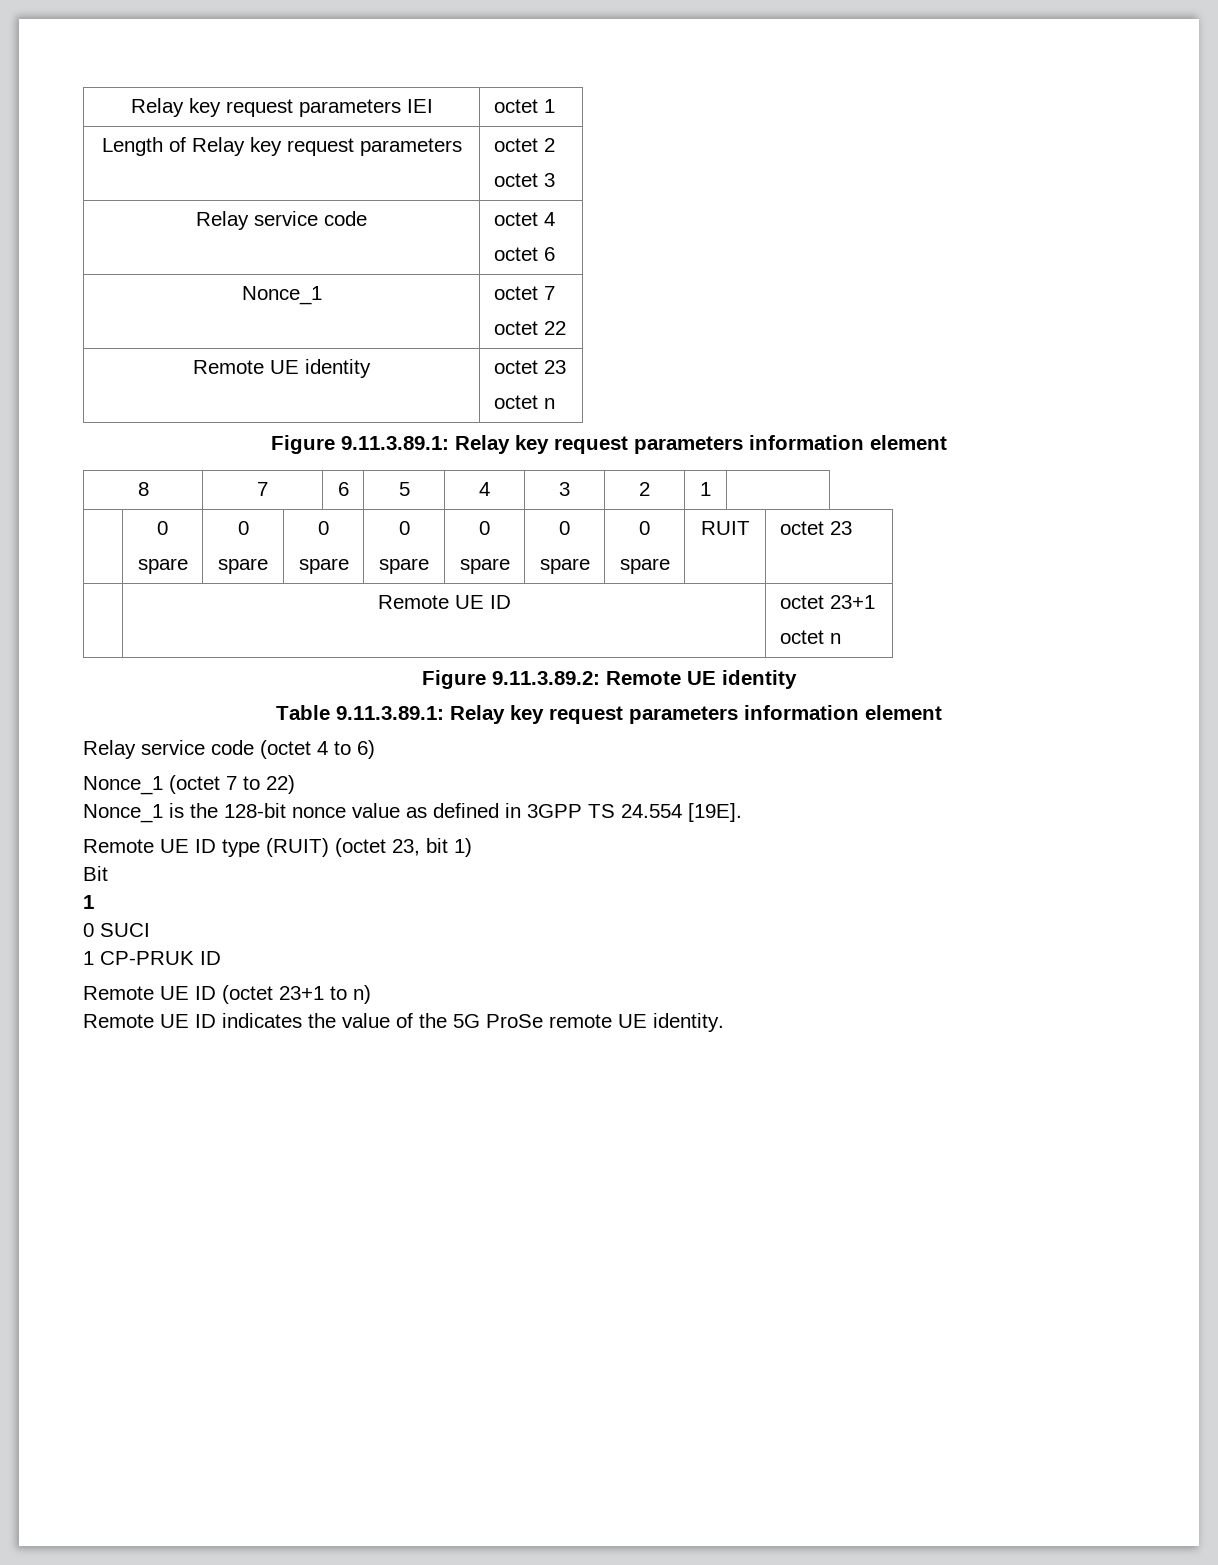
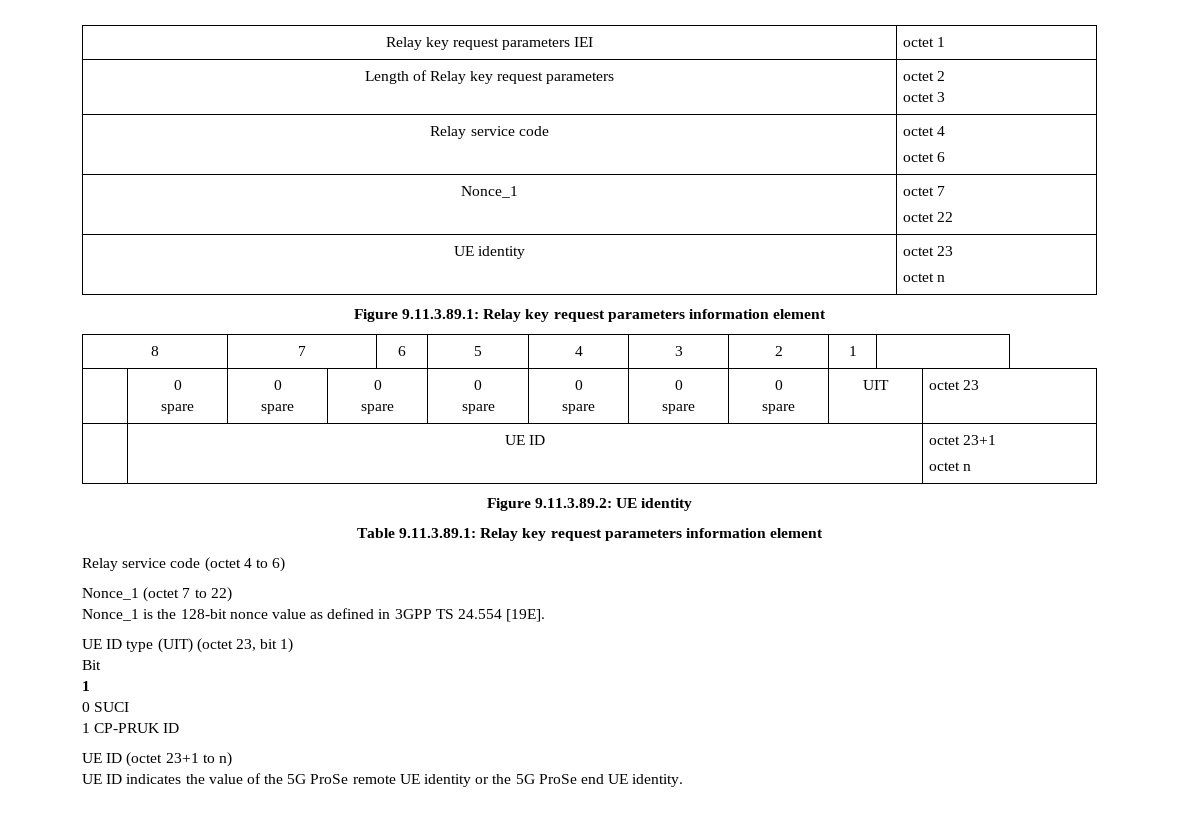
- Remote UE identity | octet 23
+ UE identity | octet 23
  8 | 7 | 6 | 5 | 4 | 3 | 2 | 1 |
  | 0
  spare | 0
  spare | 0
  spare | 0
  spare | 0
  spare | 0
  spare | 0
- spare | RUIT | octet 23
+ spare | UIT | octet 23
- | Remote UE ID | octet 23+1
+ | UE ID | octet 23+1
- Figure 9.11.3.89.2: Remote UE identity
+ Figure 9.11.3.89.2: UE identity
- Remote UE ID type (RUIT) (octet 23, bit 1)
+ UE ID type (UIT) (octet 23, bit 1)
- Remote UE ID (octet 23+1 to n)
+ UE ID (octet 23+1 to n)
- Remote UE ID indicates the value of the 5G ProSe remote UE identity.
+ UE ID indicates the value of the 5G ProSe remote UE identity or the 5G ProSe end UE identity.

